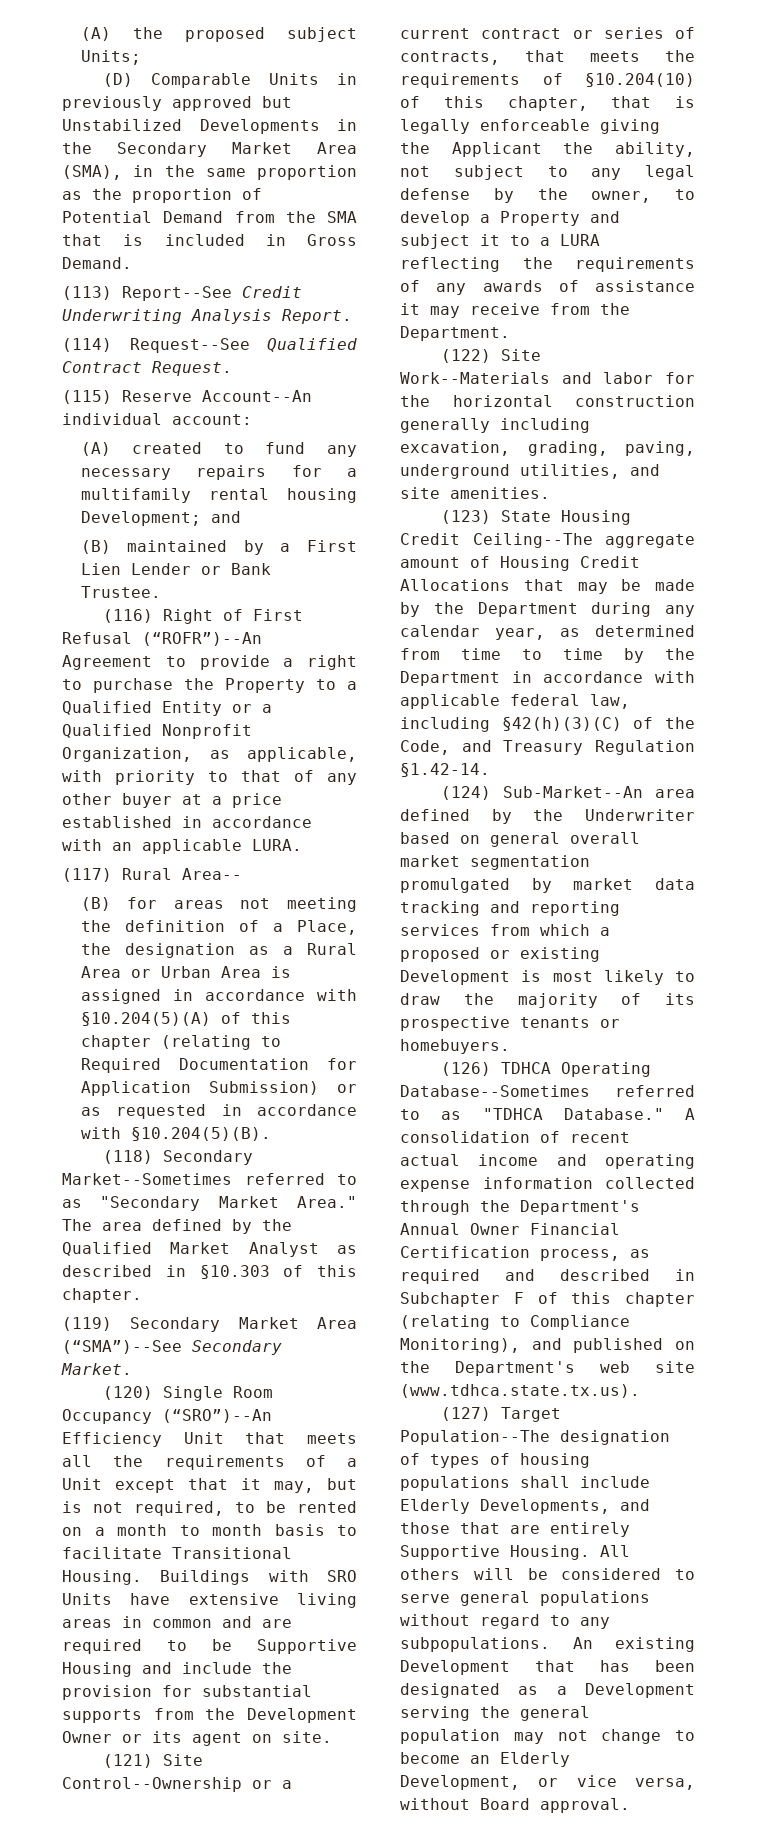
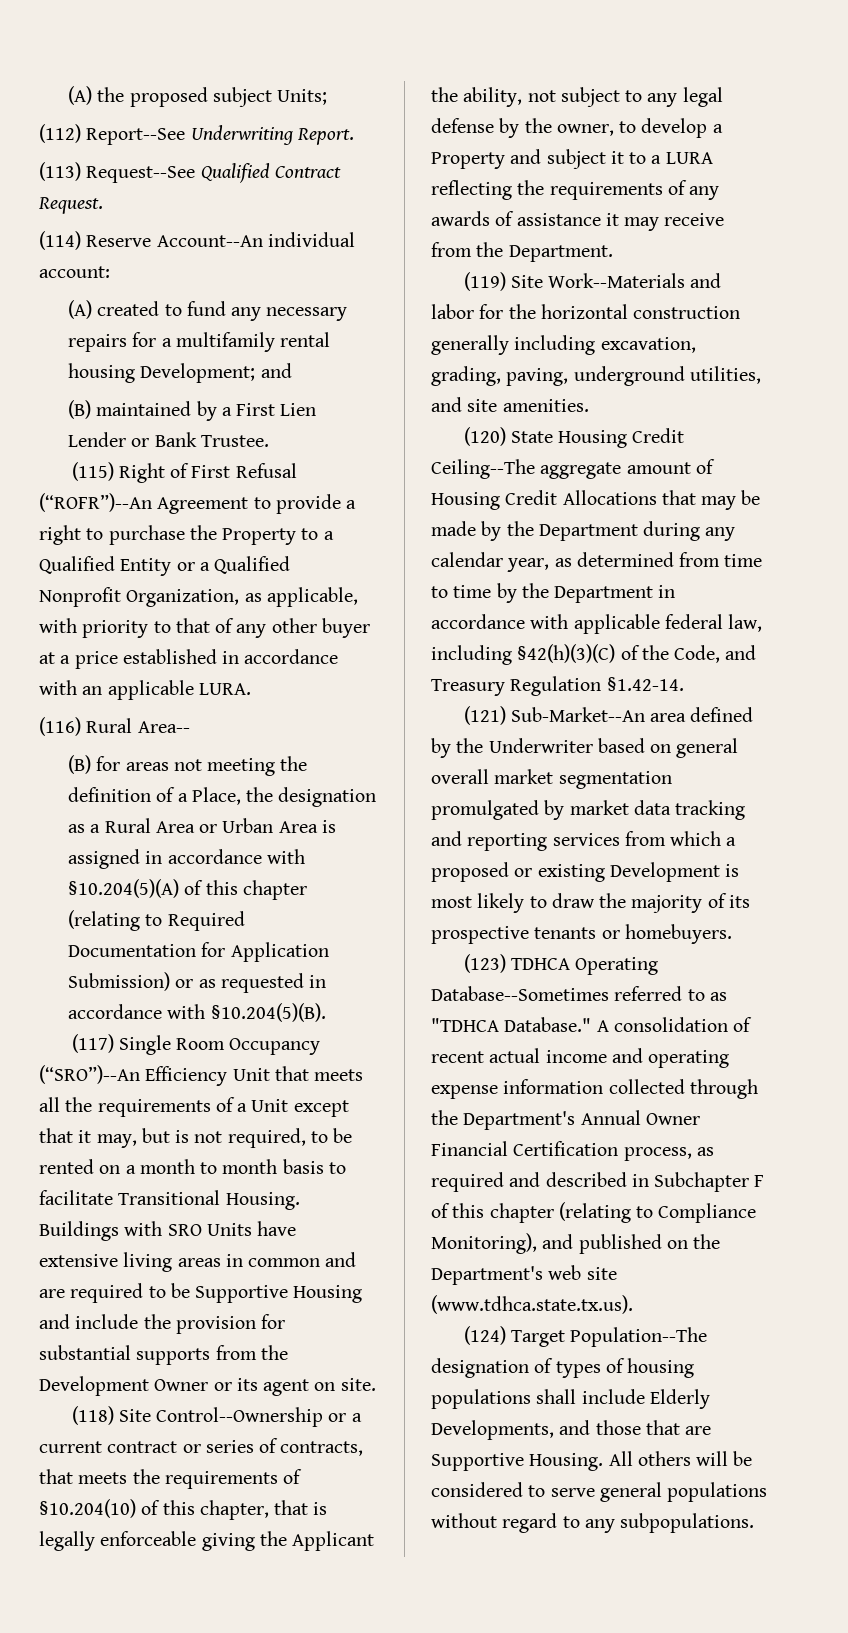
- (D) Comparable Units in previously approved but Unstabilized Developments in the Secondary Market Area (SMA), in the same proportion as the proportion of Potential Demand from the SMA that is included in Gross Demand.
- (113) Report--See Credit Underwriting Analysis Report.
- (114) Request--See Qualified Contract Request.
+ (112) Report--See Underwriting Report.
+ (113) Request--See Qualified Contract Request.
- (115) Reserve Account--An individual account:
+ (114) Reserve Account--An individual account:
- (116) Right of First Refusal (“ROFR”)--An Agreement to provide a right to purchase the Property to a Qualified Entity or a Qualified Nonprofit Organization, as applicable, with priority to that of any other buyer at a price established in accordance with an applicable LURA.
+ (115) Right of First Refusal (“ROFR”)--An Agreement to provide a right to purchase the Property to a Qualified Entity or a Qualified Nonprofit Organization, as applicable, with priority to that of any other buyer at a price established in accordance with an applicable LURA.
- (117) Rural Area--
+ (116) Rural Area--
- (118) Secondary Market--Sometimes referred to as "Secondary Market Area." The area defined by the Qualified Market Analyst as described in §10.303 of this chapter.
- (119) Secondary Market Area (“SMA”)--See Secondary Market.
- (120) Single Room Occupancy (“SRO”)--An Efficiency Unit that meets all the requirements of a Unit except that it may, but is not required, to be rented on a month to month basis to facilitate Transitional Housing.
+ (117) Single Room Occupancy (“SRO”)--An Efficiency Unit that meets all the requirements of a Unit except that it may, but is not required, to be rented on a month to month basis to facilitate Transitional Housing.
- (121) Site Control--Ownership or a current contract or series of contracts, that meets the requirements of §10.204(10) of this chapter, that is legally enforceable giving the Applicant the ability, not subject to any legal defense by the owner, to develop a Property and subject it to a LURA reflecting the requirements of any awards of assistance it may receive from the Department.
+ (118) Site Control--Ownership or a current contract or series of contracts, that meets the requirements of §10.204(10) of this chapter, that is legally enforceable giving the Applicant the ability, not subject to any legal defense by the owner, to develop a Property and subject it to a LURA reflecting the requirements of any awards of assistance it may receive from the Department.
- (122) Site Work--Materials and labor for the horizontal construction generally including excavation, grading, paving, underground utilities, and site amenities.
+ (119) Site Work--Materials and labor for the horizontal construction generally including excavation, grading, paving, underground utilities, and site amenities.
- (123) State Housing Credit Ceiling--The aggregate amount of Housing Credit Allocations that may be made by the Department during any calendar year, as determined from time to time by the Department in accordance with applicable federal law, including §42(h)(3)(C) of the Code, and Treasury Regulation §1.42-14.
+ (120) State Housing Credit Ceiling--The aggregate amount of Housing Credit Allocations that may be made by the Department during any calendar year, as determined from time to time by the Department in accordance with applicable federal law, including §42(h)(3)(C) of the Code, and Treasury Regulation §1.42-14.
- (124) Sub-Market--An area defined by the Underwriter based on general overall market segmentation promulgated by market data tracking and reporting services from which a proposed or existing Development is most likely to draw the majority of its prospective tenants or homebuyers.
+ (121) Sub-Market--An area defined by the Underwriter based on general overall market segmentation promulgated by market data tracking and reporting services from which a proposed or existing Development is most likely to draw the majority of its prospective tenants or homebuyers.
- (126) TDHCA Operating Database--Sometimes referred to as "TDHCA Database."
+ (123) TDHCA Operating Database--Sometimes referred to as "TDHCA Database."
- (127) Target Population--The designation of types of housing populations shall include Elderly Developments, and those that are entirely Supportive Housing.
+ (124) Target Population--The designation of types of housing populations shall include Elderly Developments, and those that are Supportive Housing.
- An existing Development that has been designated as a Development serving the general population may not change to become an Elderly Development, or vice versa, without Board approval.

